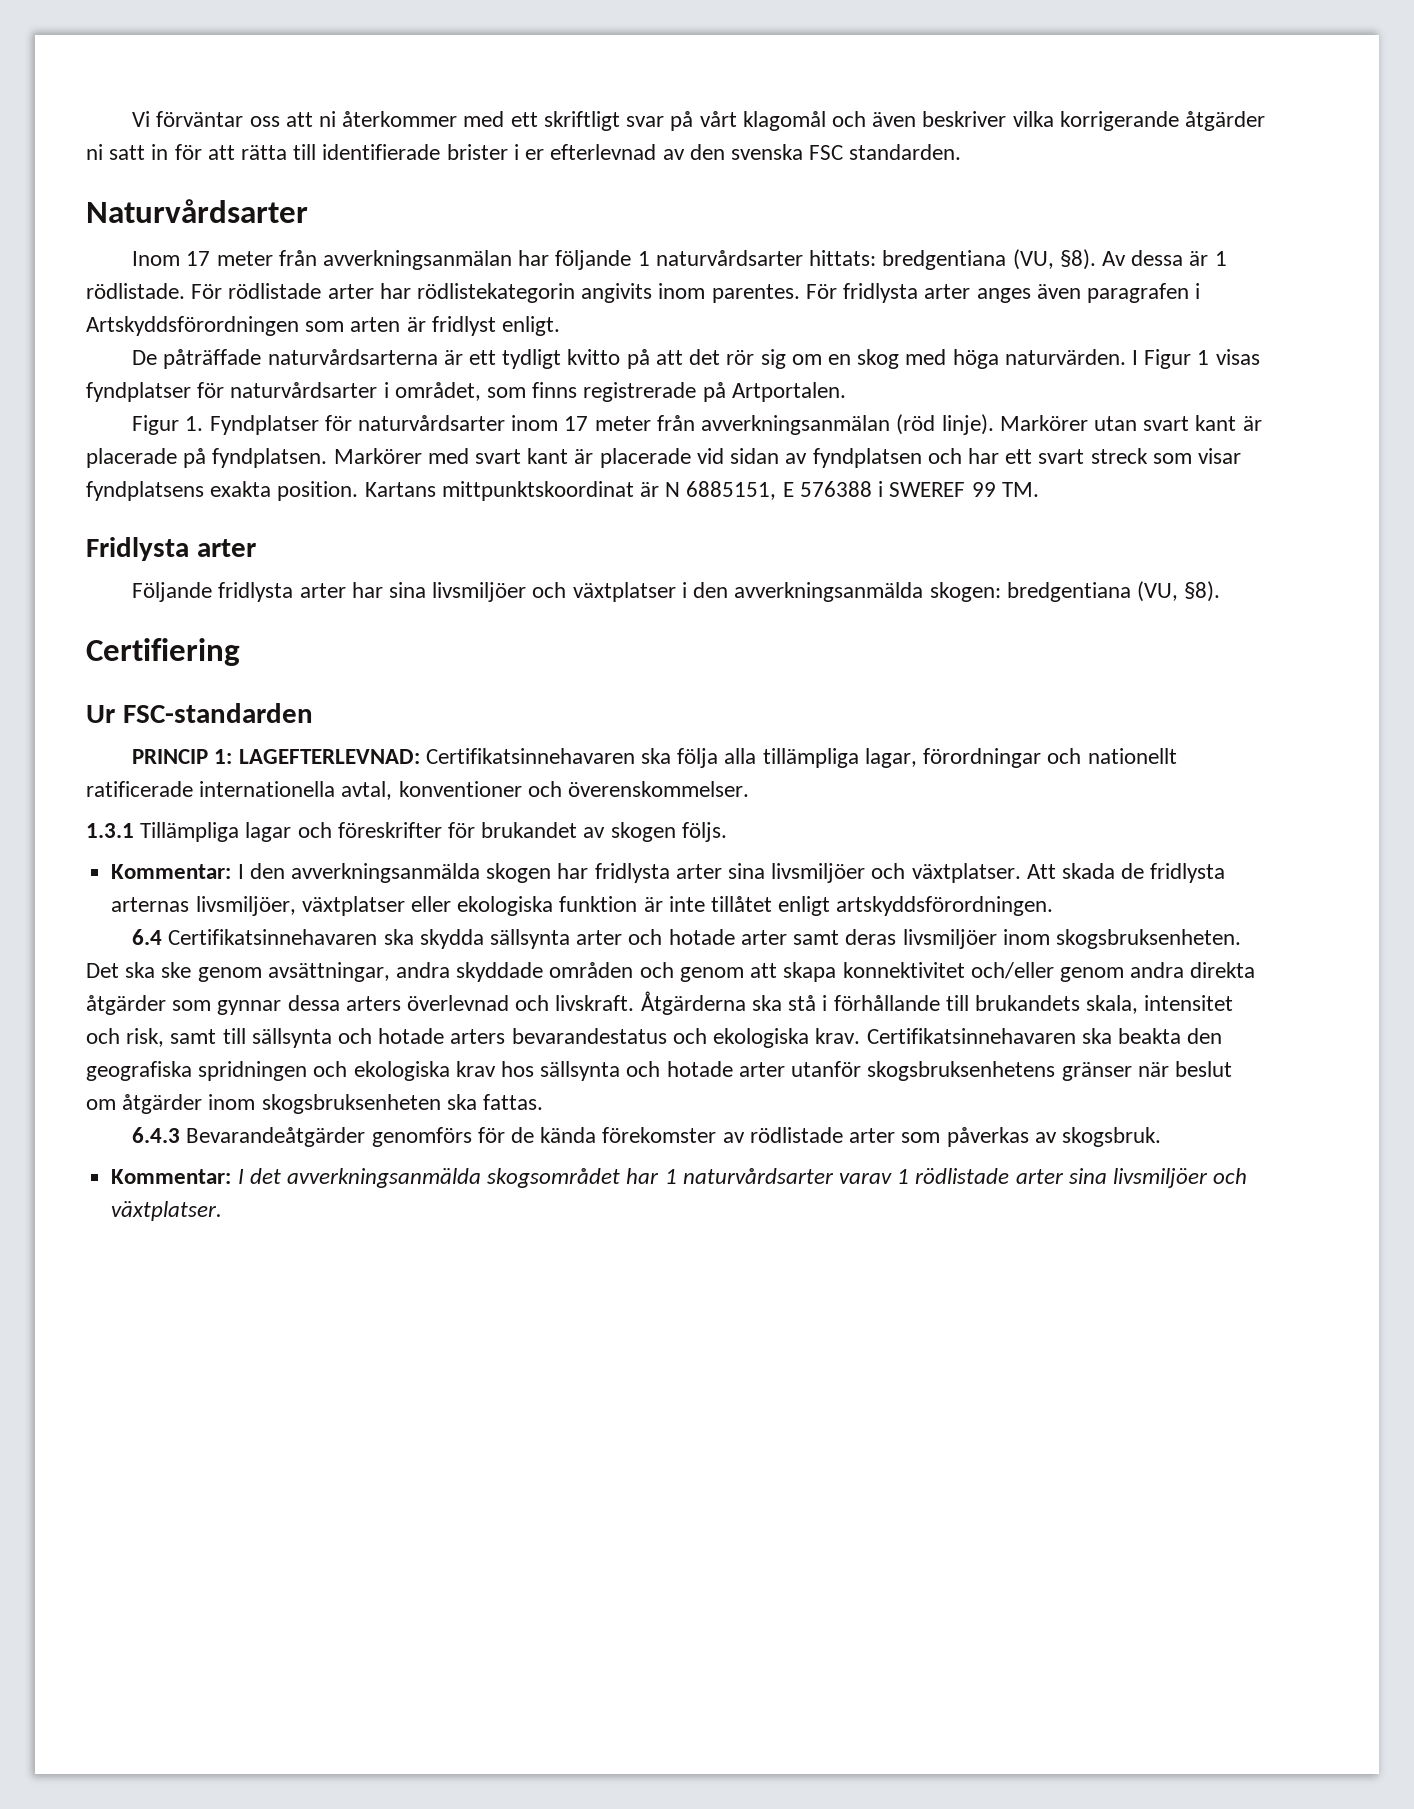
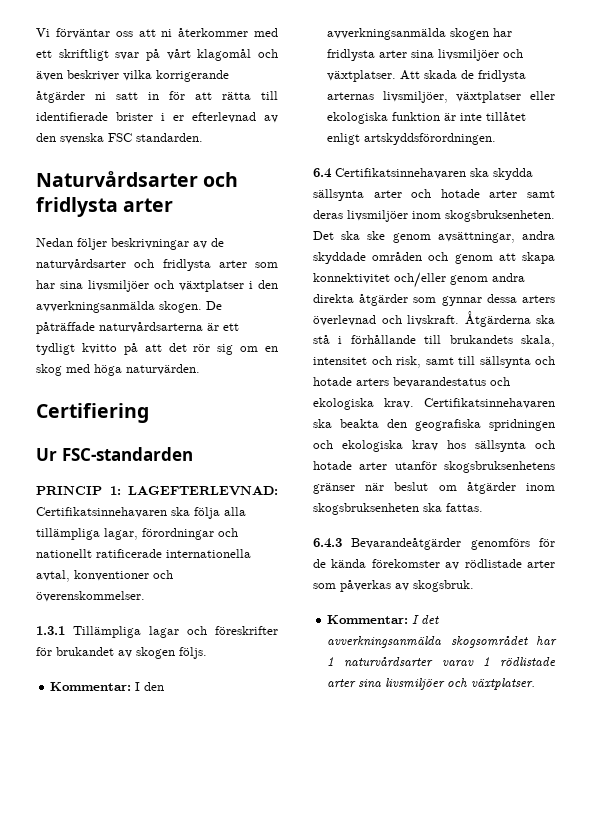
- Naturvårdsarter
- Inom 17 meter från avverkningsanmälan har följande 1 naturvårdsarter hittats: bredgentiana (VU, §8). Av dessa är 1 rödlistade. För rödlistade arter har rödlistekategorin angivits inom parentes. För fridlysta arter anges även paragrafen i Artskyddsförordningen som arten är fridlyst enligt.
- De påträffade naturvårdsarterna är ett tydligt kvitto på att det rör sig om en skog med höga naturvärden. I Figur 1 visas fyndplatser för naturvårdsarter i området, som finns registrerade på Artportalen.
- Figur 1. Fyndplatser för naturvårdsarter inom 17 meter från avverkningsanmälan (röd linje). Markörer utan svart kant är placerade på fyndplatsen. Markörer med svart kant är placerade vid sidan av fyndplatsen och har ett svart streck som visar fyndplatsens exakta position. Kartans mittpunktskoordinat är N 6885151, E 576388 i SWEREF 99 TM.
- Fridlysta arter
- Följande fridlysta arter har sina livsmiljöer och växtplatser i den avverkningsanmälda skogen: bredgentiana (VU, §8).
+ Naturvårdsarter och fridlysta arter
+ Nedan följer beskrivningar av de naturvårdsarter och fridlysta arter som har sina livsmiljöer och växtplatser i den avverkningsanmälda skogen. De påträffade naturvårdsarterna är ett tydligt kvitto på att det rör sig om en skog med höga naturvärden.

